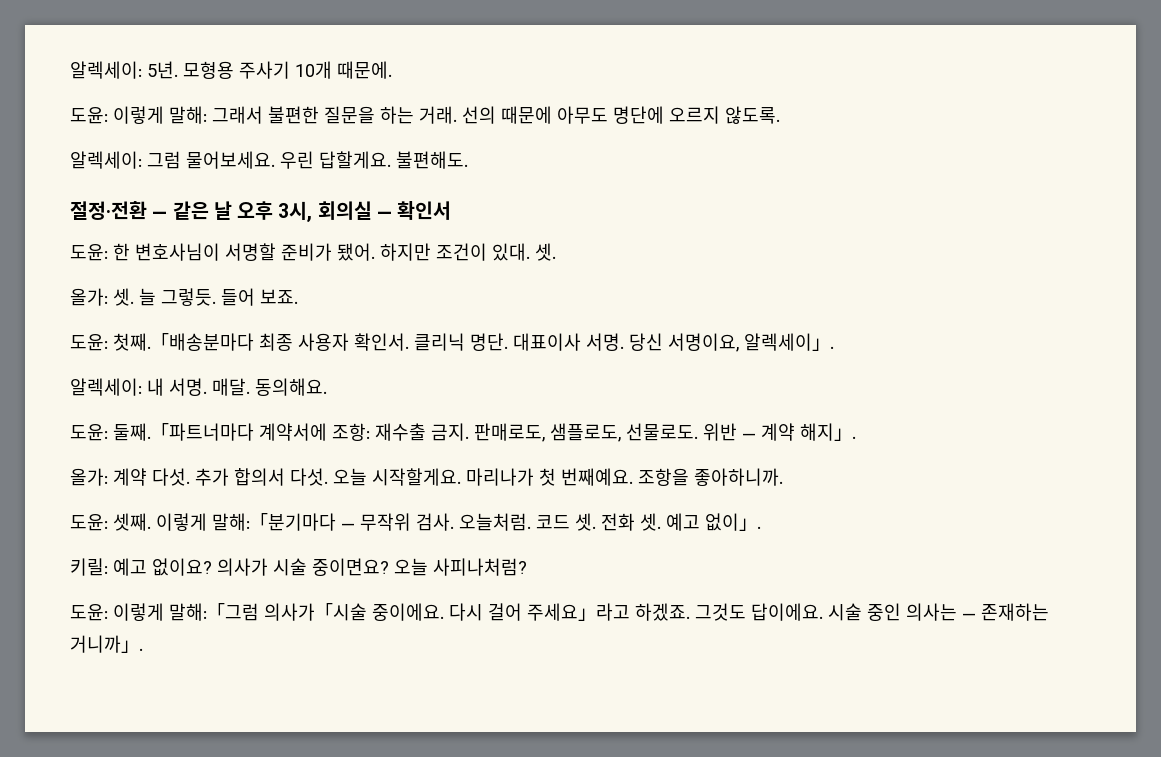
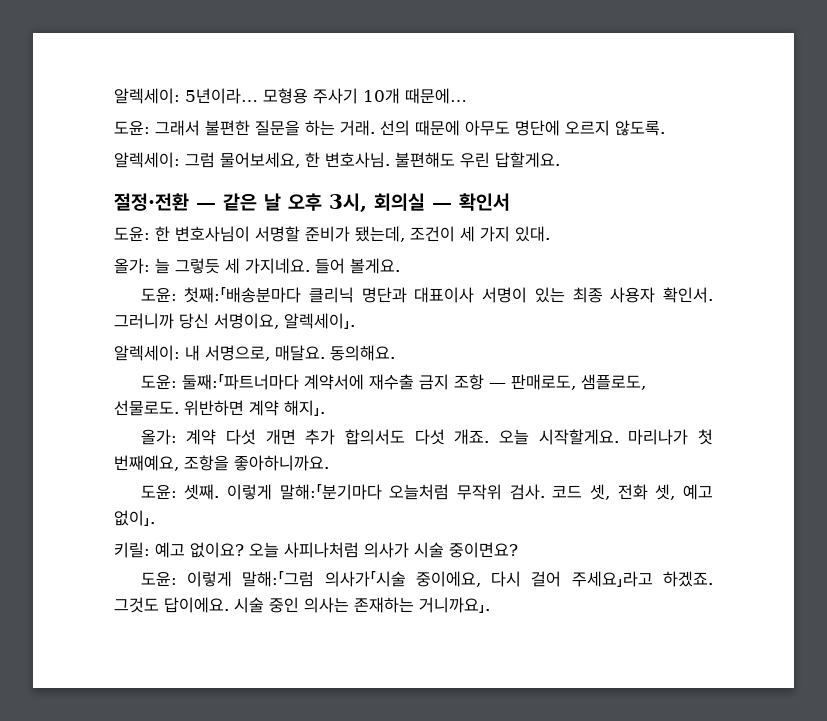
- 알렉세이: 5년.
+ 알렉세이: 5년이라…
- 모형용 주사기 10개 때문에.
- 도윤: 이렇게 말해: 그래서 불편한 질문을 하는 거래.
+ 모형용 주사기 10개 때문에…
+ 도윤: 그래서 불편한 질문을 하는 거래.
- 알렉세이: 그럼 물어보세요. 우린 답할게요. 불편해도.
+ 알렉세이: 그럼 물어보세요, 한 변호사님. 불편해도 우린 답할게요.
- 도윤: 한 변호사님이 서명할 준비가 됐어. 하지만 조건이 있대. 셋.
- 올가: 셋. 늘 그렇듯. 들어 보죠.
- 도윤: 첫째.「배송분마다 최종 사용자 확인서. 클리닉 명단. 대표이사 서명. 당신 서명이요, 알렉세이」.
+ 도윤: 한 변호사님이 서명할 준비가 됐는데, 조건이 세 가지 있대.
+ 올가: 늘 그렇듯 세 가지네요. 들어 볼게요.
+ 도윤: 첫째:「배송분마다 클리닉 명단과 대표이사 서명이 있는 최종 사용자 확인서. 그러니까 당신 서명이요, 알렉세이」.
- 알렉세이: 내 서명. 매달.
+ 알렉세이: 내 서명으로, 매달요.
- 도윤: 둘째.「파트너마다 계약서에 조항: 재수출 금지. 판매로도, 샘플로도, 선물로도.
+ 도윤: 둘째:「파트너마다 계약서에 재수출 금지 조항 — 판매로도, 샘플로도, 선물로도.
- 위반 — 계약 해지」.
+ 위반하면 계약 해지」.
- 올가: 계약 다섯. 추가 합의서 다섯.
+ 올가: 계약 다섯 개면 추가 합의서도 다섯 개죠.
- 마리나가 첫 번째예요. 조항을 좋아하니까.
+ 마리나가 첫 번째예요, 조항을 좋아하니까요.
- 이렇게 말해:「분기마다 — 무작위 검사.
+ 이렇게 말해:「분기마다 오늘처럼 무작위 검사.
- 오늘처럼. 코드 셋. 전화 셋. 예고 없이」.
+ 코드 셋, 전화 셋, 예고 없이」.
- 의사가 시술 중이면요? 오늘 사피나처럼?
+ 오늘 사피나처럼 의사가 시술 중이면요?
- 도윤: 이렇게 말해:「그럼 의사가「시술 중이에요. 다시 걸어 주세요」라고 하겠죠.
+ 도윤: 이렇게 말해:「그럼 의사가「시술 중이에요, 다시 걸어 주세요」라고 하겠죠.
- 시술 중인 의사는 — 존재하는 거니까」.
+ 시술 중인 의사는 존재하는 거니까요」.

